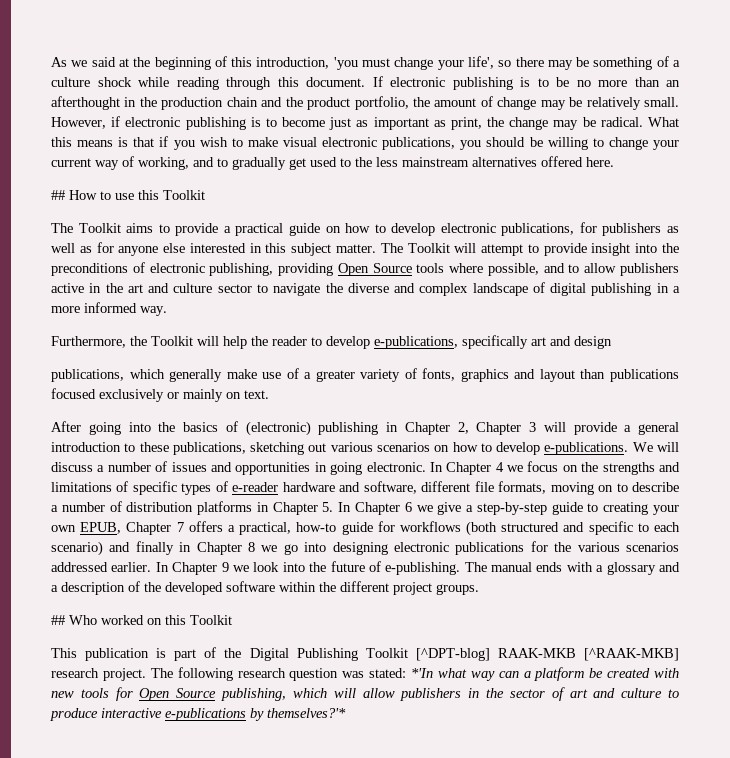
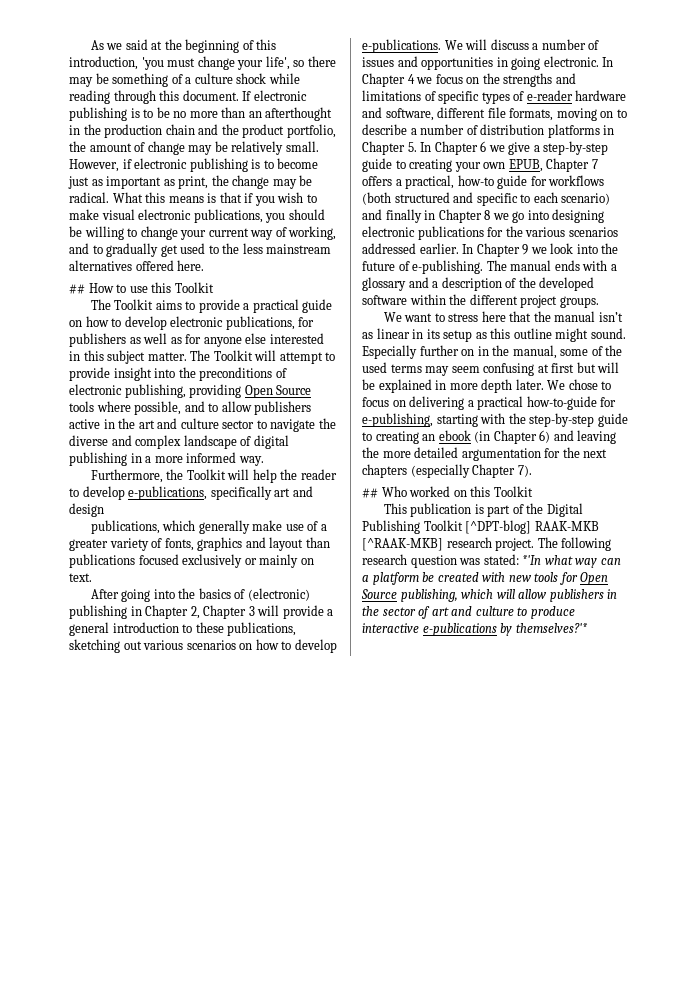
+ We want to stress here that the manual isn’t as linear in its setup as this outline might sound. Especially further on in the manual, some of the used terms may seem confusing at first but will be explained in more depth later. We chose to focus on delivering a practical how-to-guide for e-publishing, starting with the step-by-step guide to creating an ebook (in Chapter 6) and leaving the more detailed argumentation for the next chapters (especially Chapter 7).

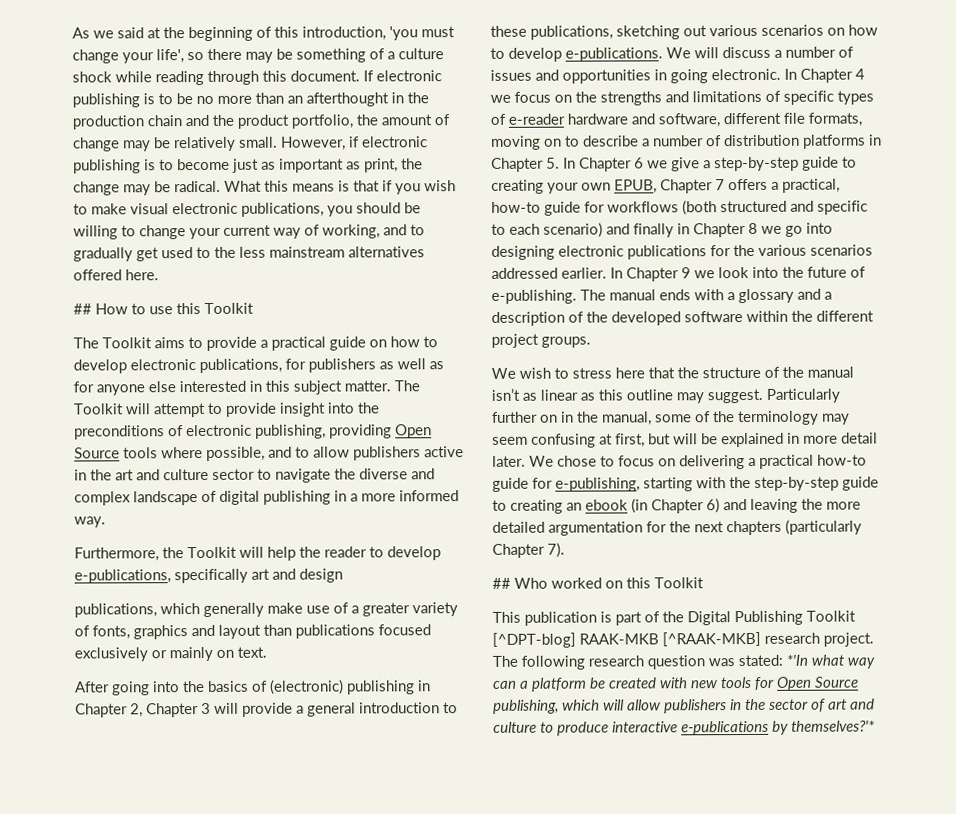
- We want to stress here that the manual isn’t as linear in its setup as this outline might sound. Especially further on in the manual, some of the used terms may seem confusing at first but will be explained in more depth later.
+ We wish to stress here that the structure of the manual isn’t as linear as this outline may suggest. Particularly further on in the manual, some of the terminology may seem confusing at first, but will be explained in more detail later.
- We chose to focus on delivering a practical how-to-guide for e-publishing, starting with the step-by-step guide to creating an ebook (in Chapter 6) and leaving the more detailed argumentation for the next chapters (especially Chapter 7).
+ We chose to focus on delivering a practical how-to guide for e-publishing, starting with the step-by-step guide to creating an ebook (in Chapter 6) and leaving the more detailed argumentation for the next chapters (particularly Chapter 7).

